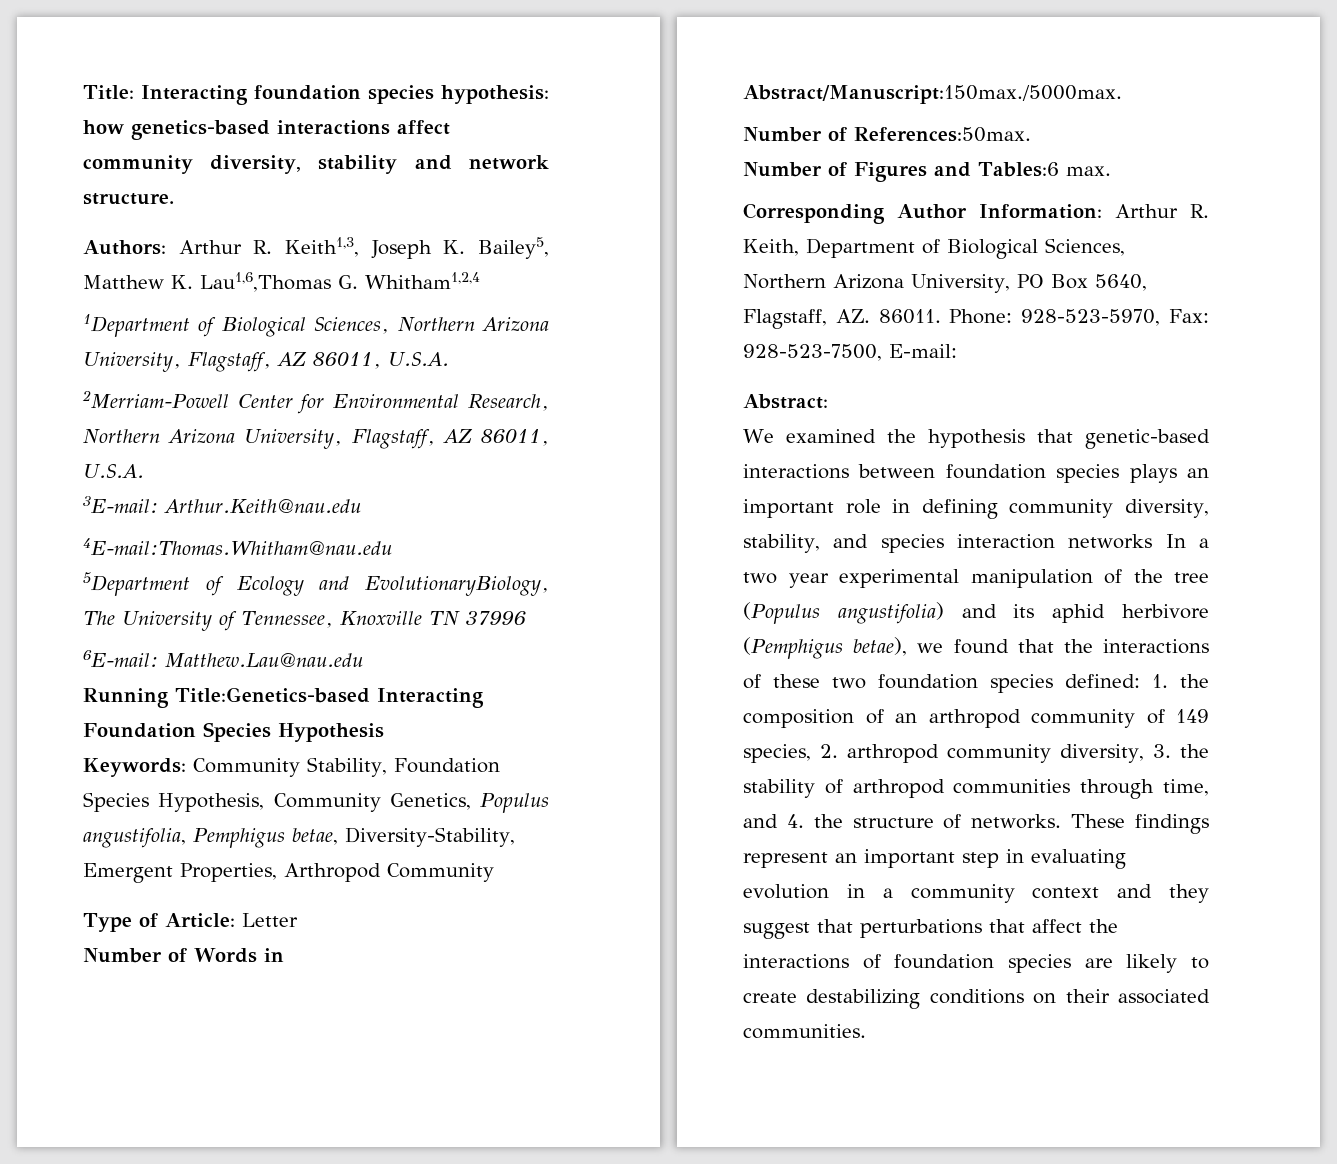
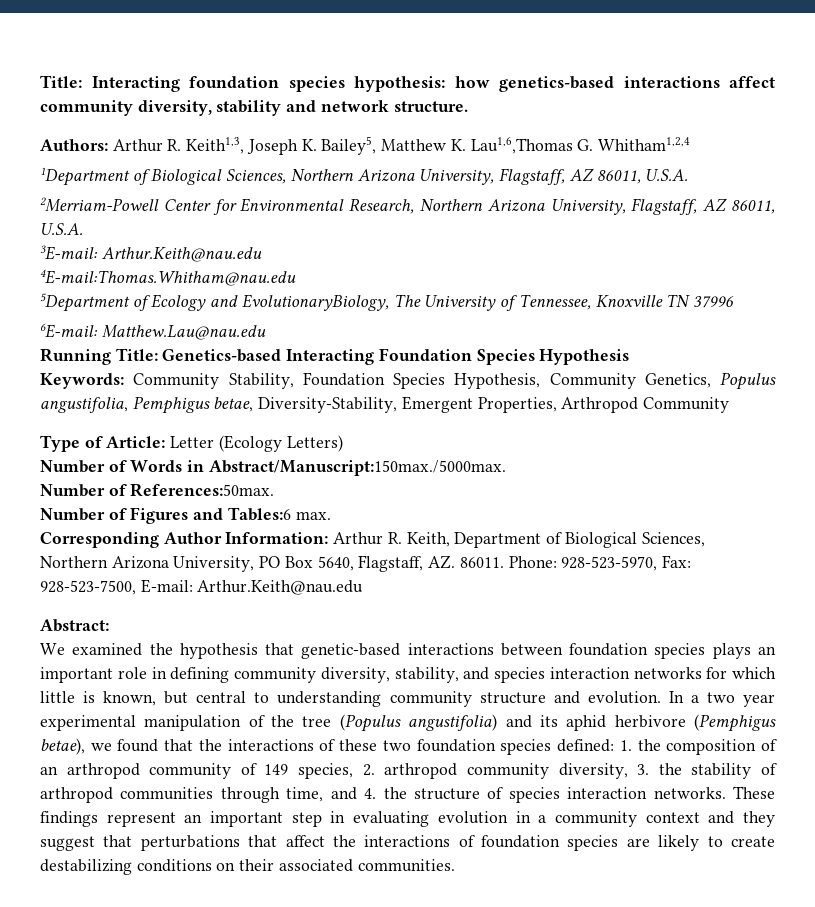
- Running Title:Genetics-based Interacting Foundation Species Hypothesis
+ Running Title: Genetics-based Interacting Foundation Species Hypothesis
- Type of Article: Letter
+ Type of Article: Letter (Ecology Letters)
- Phone: 928-523-5970, Fax: 928-523-7500, E-mail:
+ Phone: 928-523-5970, Fax: 928-523-7500, E-mail: Arthur.Keith@nau.edu
- We examined the hypothesis that genetic-based interactions between foundation species plays an important role in defining community diversity, stability, and species interaction networks In a two year experimental manipulation of the tree (Populus angustifolia) and its aphid herbivore (Pemphigus betae), we found that the interactions of these two foundation species defined:
+ We examined the hypothesis that genetic-based interactions between foundation species plays an important role in defining community diversity, stability, and species interaction networks for which little is known, but central to understanding community structure and evolution. In a two year experimental manipulation of the tree (Populus angustifolia) and its aphid herbivore (Pemphigus betae), we found that the interactions of these two foundation species defined:
- 1. the composition of an arthropod community of 149 species, 2. arthropod community diversity, 3. the stability of arthropod communities through time, and 4. the structure of networks.
+ 1. the composition of an arthropod community of 149 species, 2. arthropod community diversity, 3. the stability of arthropod communities through time, and 4. the structure of species interaction networks.

